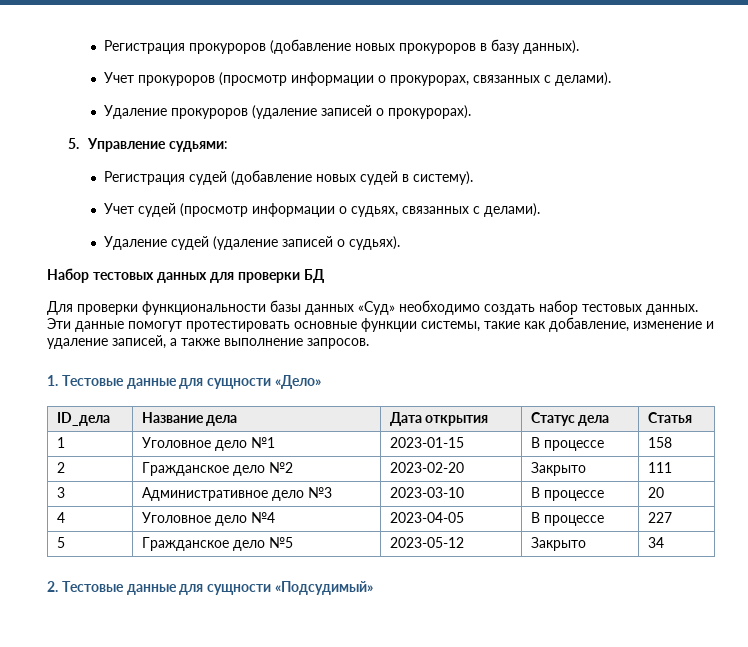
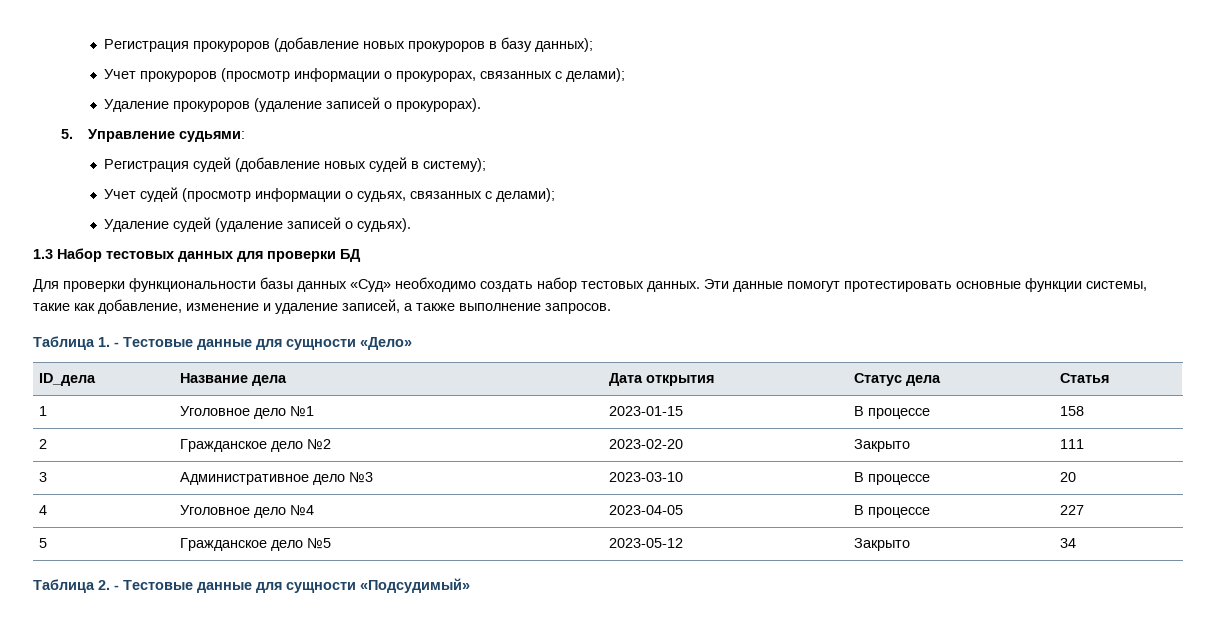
- Регистрация прокуроров (добавление новых прокуроров в базу данных).
+ Регистрация прокуроров (добавление новых прокуроров в базу данных);
- Учет прокуроров (просмотр информации о прокурорах, связанных с делами).
+ Учет прокуроров (просмотр информации о прокурорах, связанных с делами);
- Регистрация судей (добавление новых судей в систему).
+ Регистрация судей (добавление новых судей в систему);
- Учет судей (просмотр информации о судьях, связанных с делами).
+ Учет судей (просмотр информации о судьях, связанных с делами);
- Набор тестовых данных для проверки БД
+ 1.3 Набор тестовых данных для проверки БД
- 1. Тестовые данные для сущности «Дело»
+ Таблица 1. - Тестовые данные для сущности «Дело»
- 2. Тестовые данные для сущности «Подсудимый»
+ Таблица 2. - Тестовые данные для сущности «Подсудимый»

